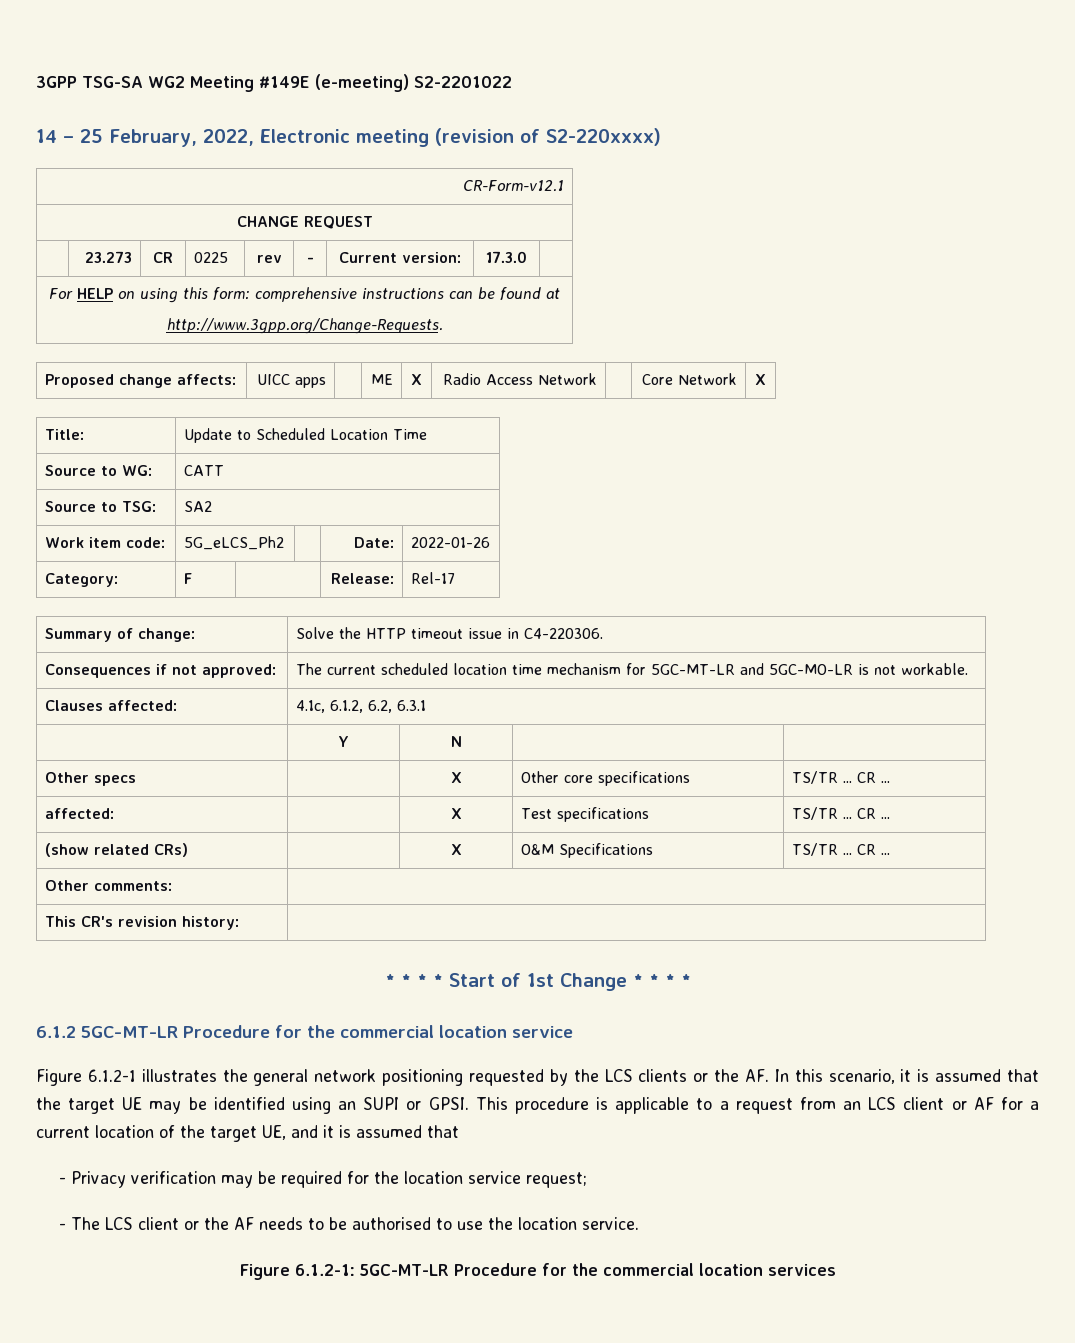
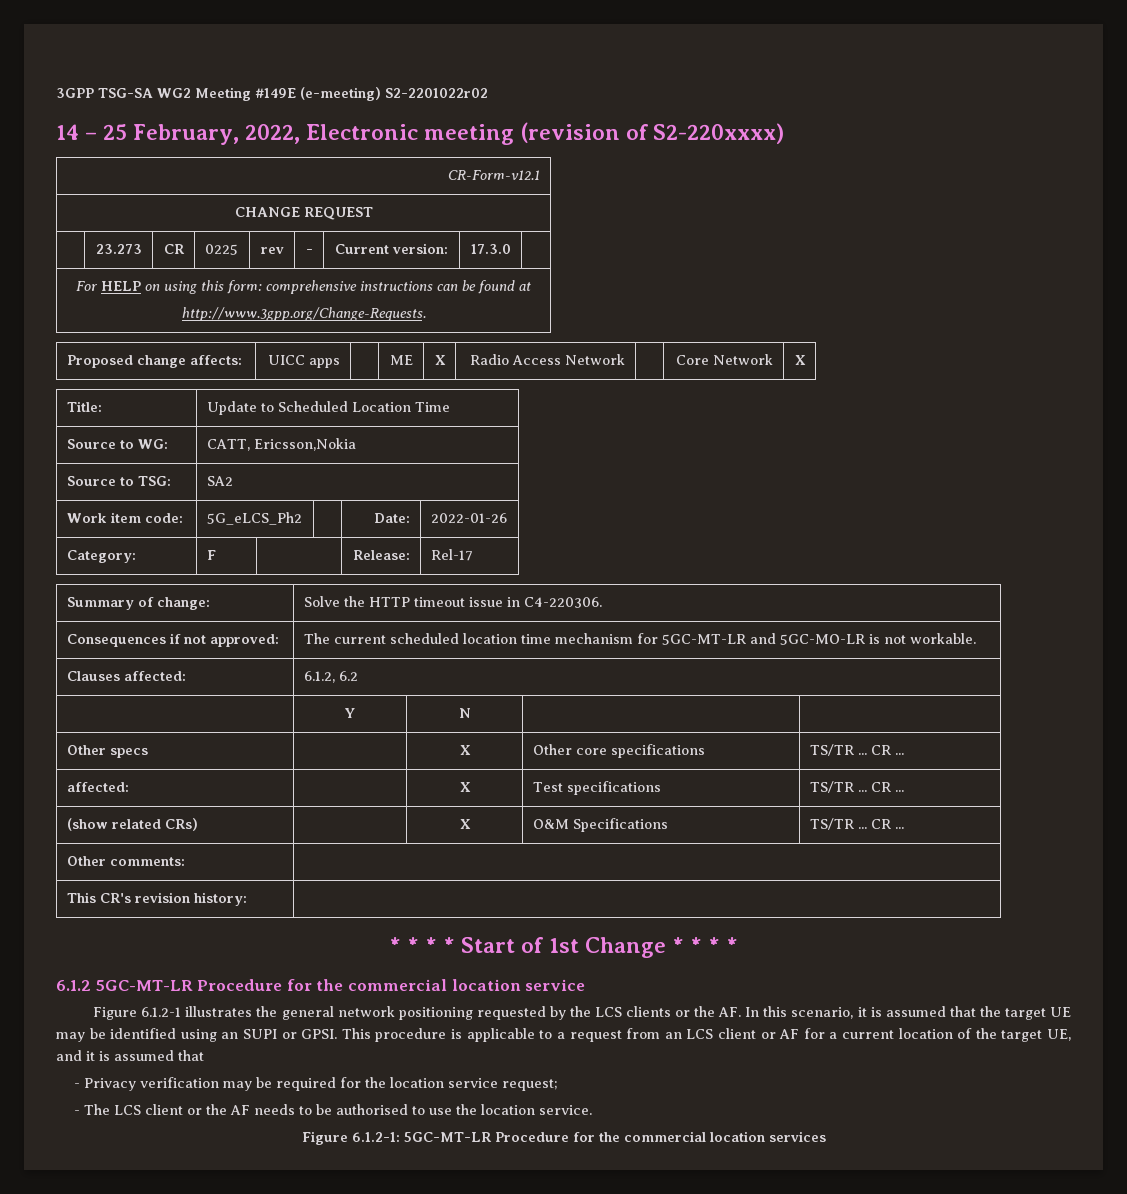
- 3GPP TSG-SA WG2 Meeting #149E (e-meeting) S2-2201022
+ 3GPP TSG-SA WG2 Meeting #149E (e-meeting) S2-2201022r02
- Source to WG: | CATT
+ Source to WG: | CATT, Ericsson,Nokia
- Clauses affected: | 4.1c, 6.1.2, 6.2, 6.3.1
+ Clauses affected: | 6.1.2, 6.2

